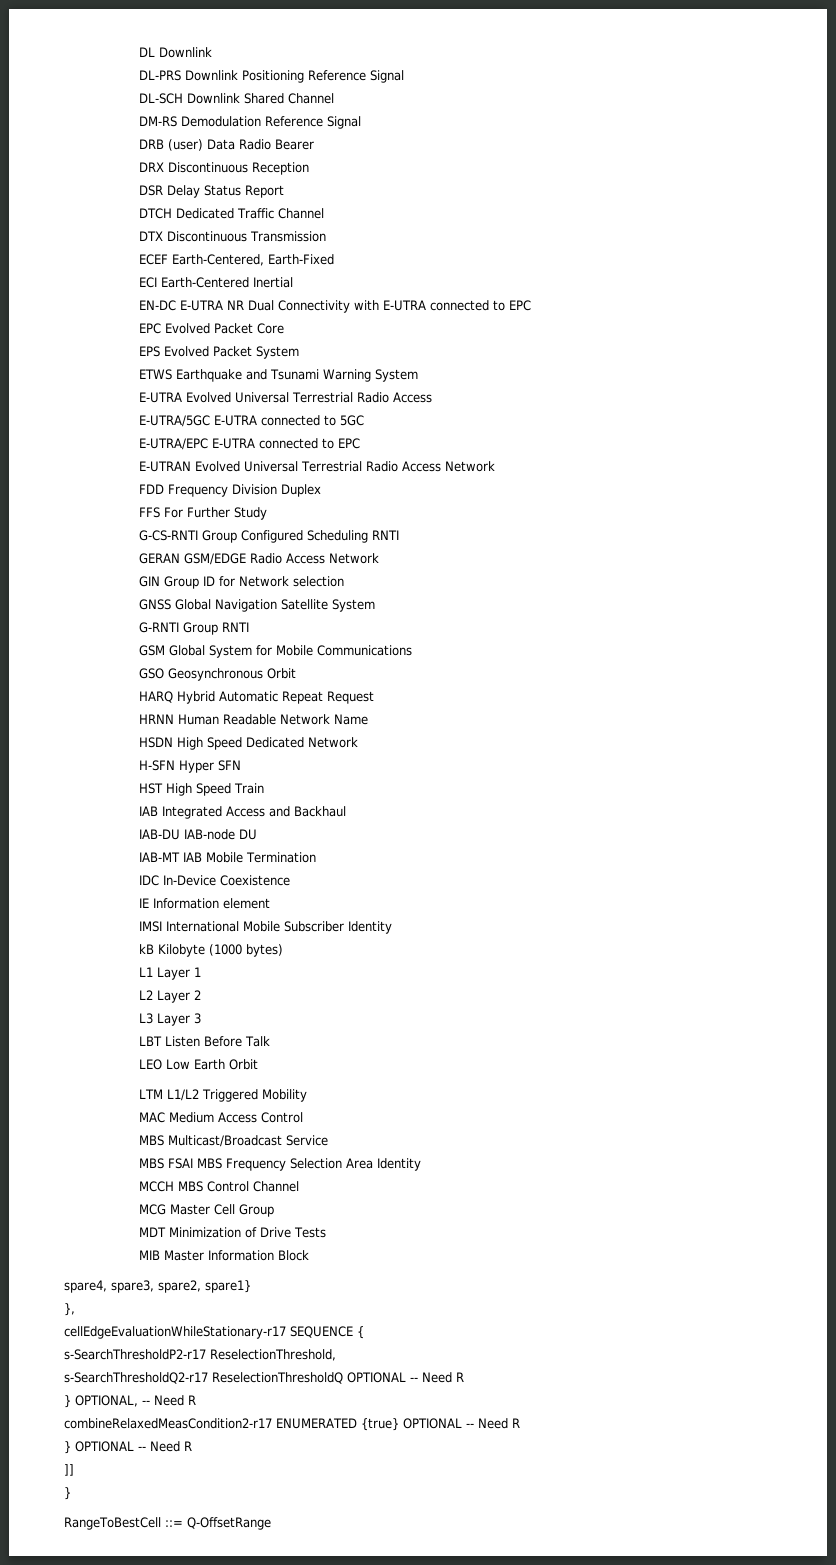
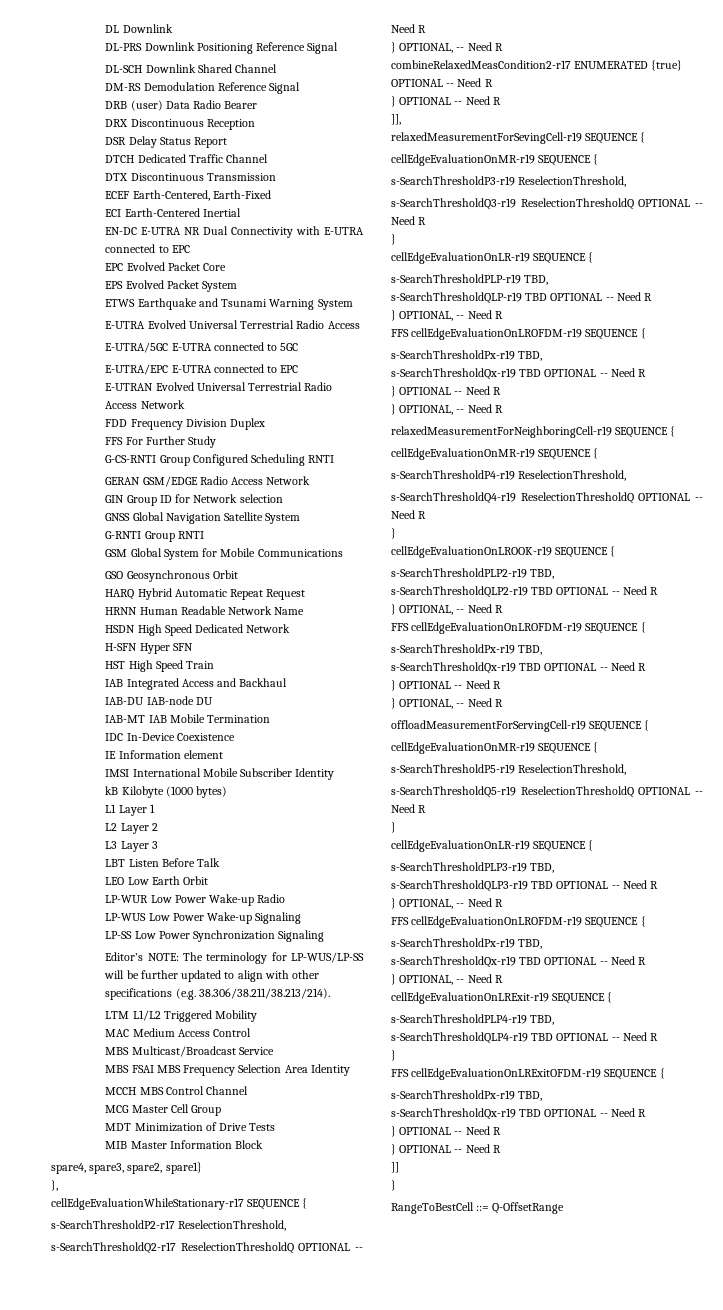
+ LP-WUR Low Power Wake-up Radio
+ LP-WUS Low Power Wake-up Signaling
+ LP-SS Low Power Synchronization Signaling
+ Editor’s NOTE: The terminology for LP-WUS/LP-SS will be further updated to align with other specifications (e.g. 38.306/38.211/38.213/214).
+ ]],
+ relaxedMeasurementForSevingCell-r19 SEQUENCE {
+ cellEdgeEvaluationOnMR-r19 SEQUENCE {
+ s-SearchThresholdP3-r19 ReselectionThreshold,
+ s-SearchThresholdQ3-r19 ReselectionThresholdQ OPTIONAL -- Need R
+ }
+ cellEdgeEvaluationOnLR-r19 SEQUENCE {
+ s-SearchThresholdPLP-r19 TBD,
+ s-SearchThresholdQLP-r19 TBD OPTIONAL -- Need R
+ } OPTIONAL, -- Need R
+ FFS cellEdgeEvaluationOnLROFDM-r19 SEQUENCE {
+ s-SearchThresholdPx-r19 TBD,
+ s-SearchThresholdQx-r19 TBD OPTIONAL -- Need R
+ } OPTIONAL -- Need R
+ } OPTIONAL, -- Need R
+ relaxedMeasurementForNeighboringCell-r19 SEQUENCE {
+ cellEdgeEvaluationOnMR-r19 SEQUENCE {
+ s-SearchThresholdP4-r19 ReselectionThreshold,
+ s-SearchThresholdQ4-r19 ReselectionThresholdQ OPTIONAL -- Need R
+ }
+ cellEdgeEvaluationOnLROOK-r19 SEQUENCE {
+ s-SearchThresholdPLP2-r19 TBD,
+ s-SearchThresholdQLP2-r19 TBD OPTIONAL -- Need R
+ } OPTIONAL, -- Need R
+ FFS cellEdgeEvaluationOnLROFDM-r19 SEQUENCE {
+ s-SearchThresholdPx-r19 TBD,
+ s-SearchThresholdQx-r19 TBD OPTIONAL -- Need R
+ } OPTIONAL -- Need R
+ } OPTIONAL, -- Need R
+ offloadMeasurementForServingCell-r19 SEQUENCE {
+ cellEdgeEvaluationOnMR-r19 SEQUENCE {
+ s-SearchThresholdP5-r19 ReselectionThreshold,
+ s-SearchThresholdQ5-r19 ReselectionThresholdQ OPTIONAL -- Need R
+ }
+ cellEdgeEvaluationOnLR-r19 SEQUENCE {
+ s-SearchThresholdPLP3-r19 TBD,
+ s-SearchThresholdQLP3-r19 TBD OPTIONAL -- Need R
+ } OPTIONAL, -- Need R
+ FFS cellEdgeEvaluationOnLROFDM-r19 SEQUENCE {
+ s-SearchThresholdPx-r19 TBD,
+ s-SearchThresholdQx-r19 TBD OPTIONAL -- Need R
+ } OPTIONAL, -- Need R
+ cellEdgeEvaluationOnLRExit-r19 SEQUENCE {
+ s-SearchThresholdPLP4-r19 TBD,
+ s-SearchThresholdQLP4-r19 TBD OPTIONAL -- Need R
+ }
+ FFS cellEdgeEvaluationOnLRExitOFDM-r19 SEQUENCE {
+ s-SearchThresholdPx-r19 TBD,
+ s-SearchThresholdQx-r19 TBD OPTIONAL -- Need R
+ } OPTIONAL -- Need R
+ } OPTIONAL -- Need R

